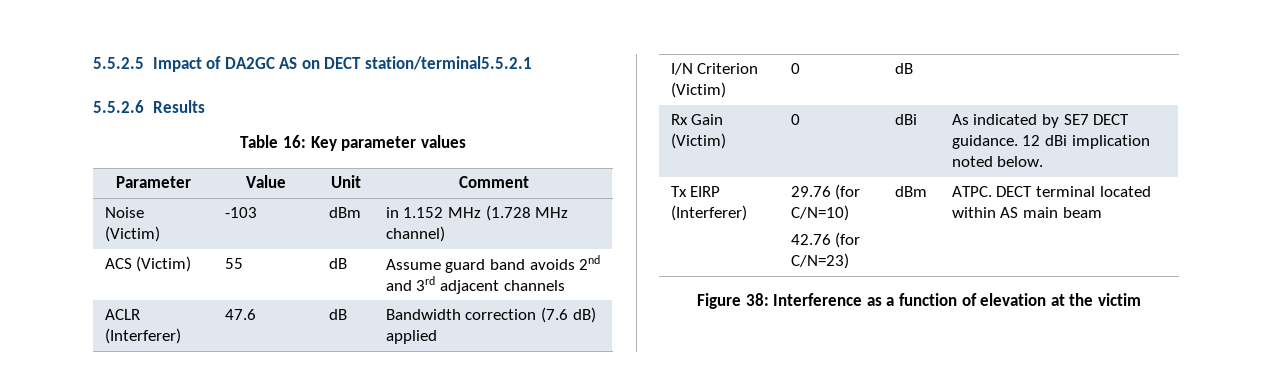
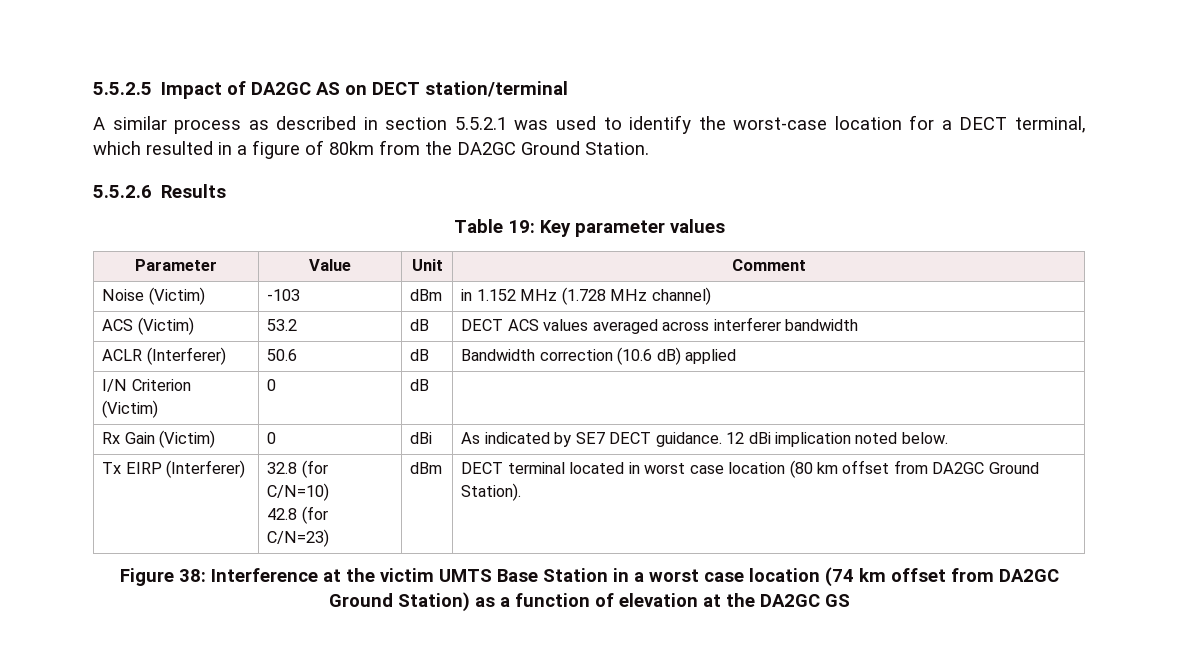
- 5.5.2.5 Impact of DA2GC AS on DECT station/terminal5.5.2.1
+ 5.5.2.5 Impact of DA2GC AS on DECT station/terminal
+ A similar process as described in section 5.5.2.1 was used to identify the worst-case location for a DECT terminal, which resulted in a figure of 80km from the DA2GC Ground Station.
- Table 16: Key parameter values
+ Table 19: Key parameter values
- ACS (Victim) | 55 | dB | Assume guard band avoids 2nd and 3rd adjacent channels
+ ACS (Victim) | 53.2 | dB | DECT ACS values averaged across interferer bandwidth
- ACLR (Interferer) | 47.6 | dB | Bandwidth correction (7.6 dB) applied
+ ACLR (Interferer) | 50.6 | dB | Bandwidth correction (10.6 dB) applied
- Tx EIRP (Interferer) | 29.76 (for C/N=10)
- 42.76 (for C/N=23) | dBm | ATPC. DECT terminal located within AS main beam
- Figure 38: Interference as a function of elevation at the victim
+ Tx EIRP (Interferer) | 32.8 (for C/N=10)
+ 42.8 (for C/N=23) | dBm | DECT terminal located in worst case location (80 km offset from DA2GC Ground Station).
+ Figure 38: Interference at the victim UMTS Base Station in a worst case location (74 km offset from DA2GC Ground Station) as a function of elevation at the DA2GC GS

